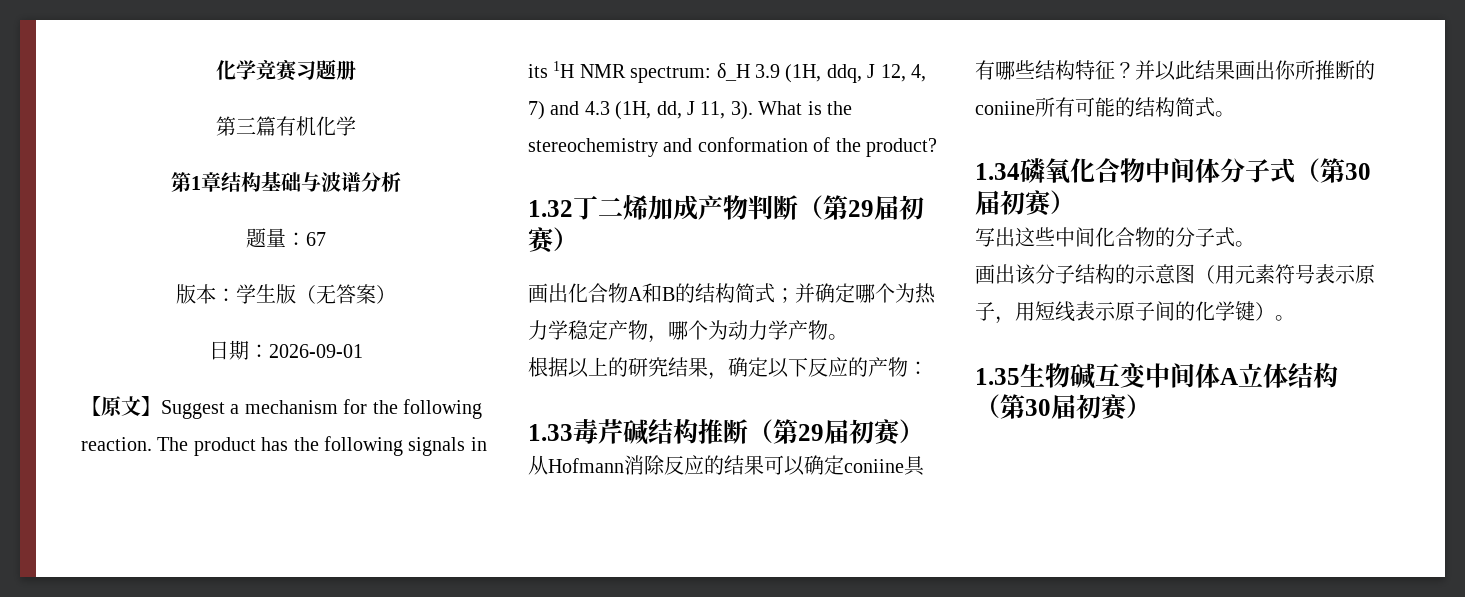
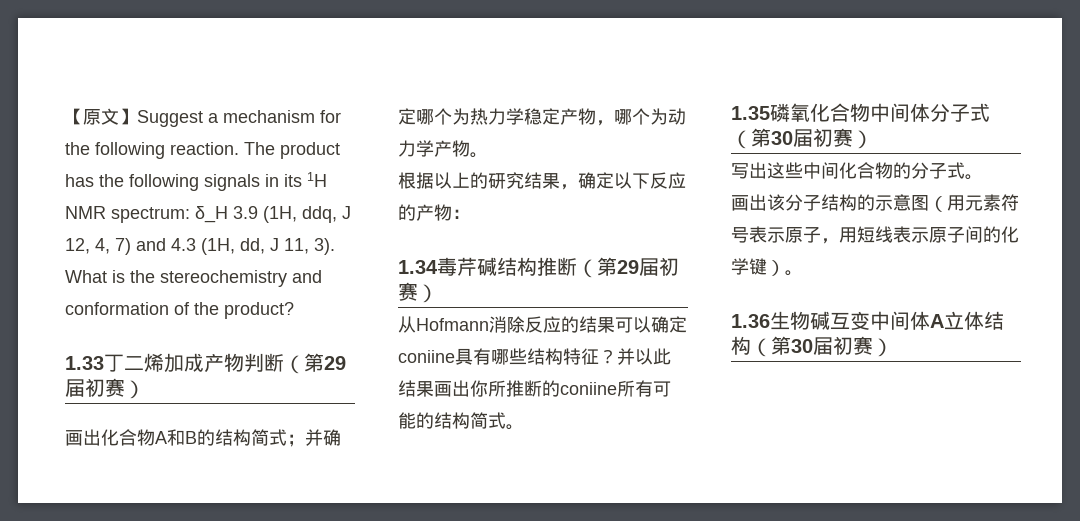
- 化学竞赛习题册
- 第三篇有机化学
- 第1章结构基础与波谱分析
- 题量：67
- 版本：学生版（无答案）
- 日期：2026-09-01
- 1.32丁二烯加成产物判断（第29届初赛）
+ 1.33丁二烯加成产物判断（第29届初赛）
- 1.33毒芹碱结构推断（第29届初赛）
+ 1.34毒芹碱结构推断（第29届初赛）
- 1.34磷氧化合物中间体分子式（第30届初赛）
+ 1.35磷氧化合物中间体分子式（第30届初赛）
- 1.35生物碱互变中间体A立体结构（第30届初赛）
+ 1.36生物碱互变中间体A立体结构（第30届初赛）

